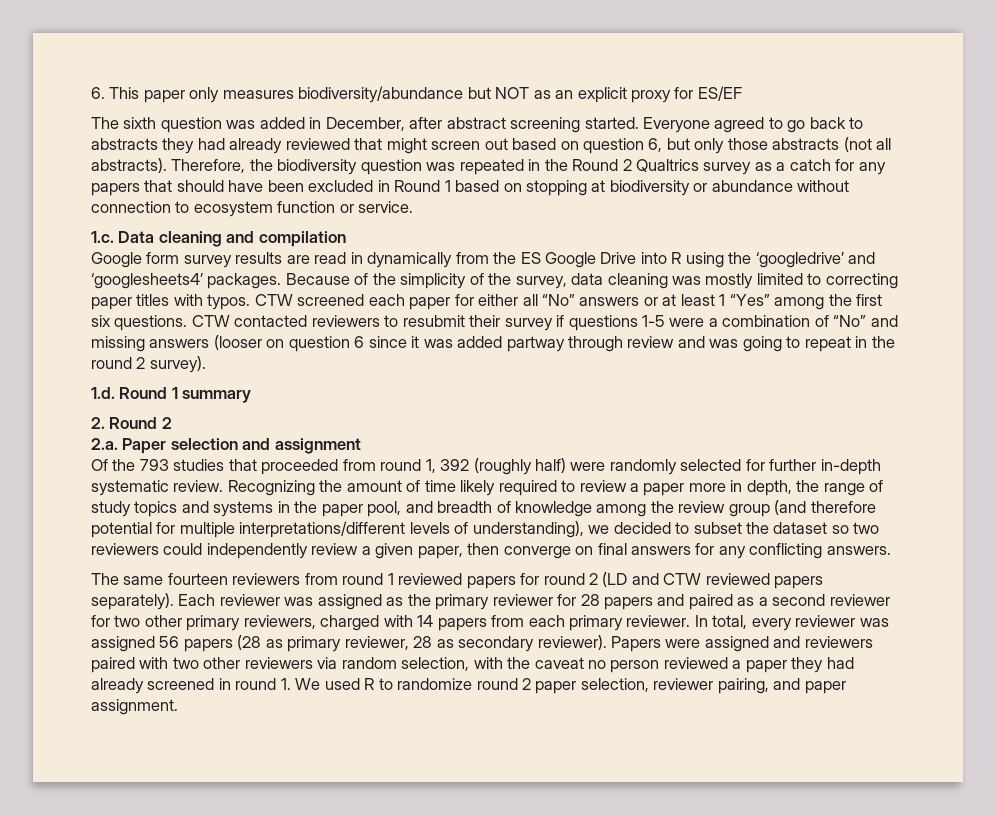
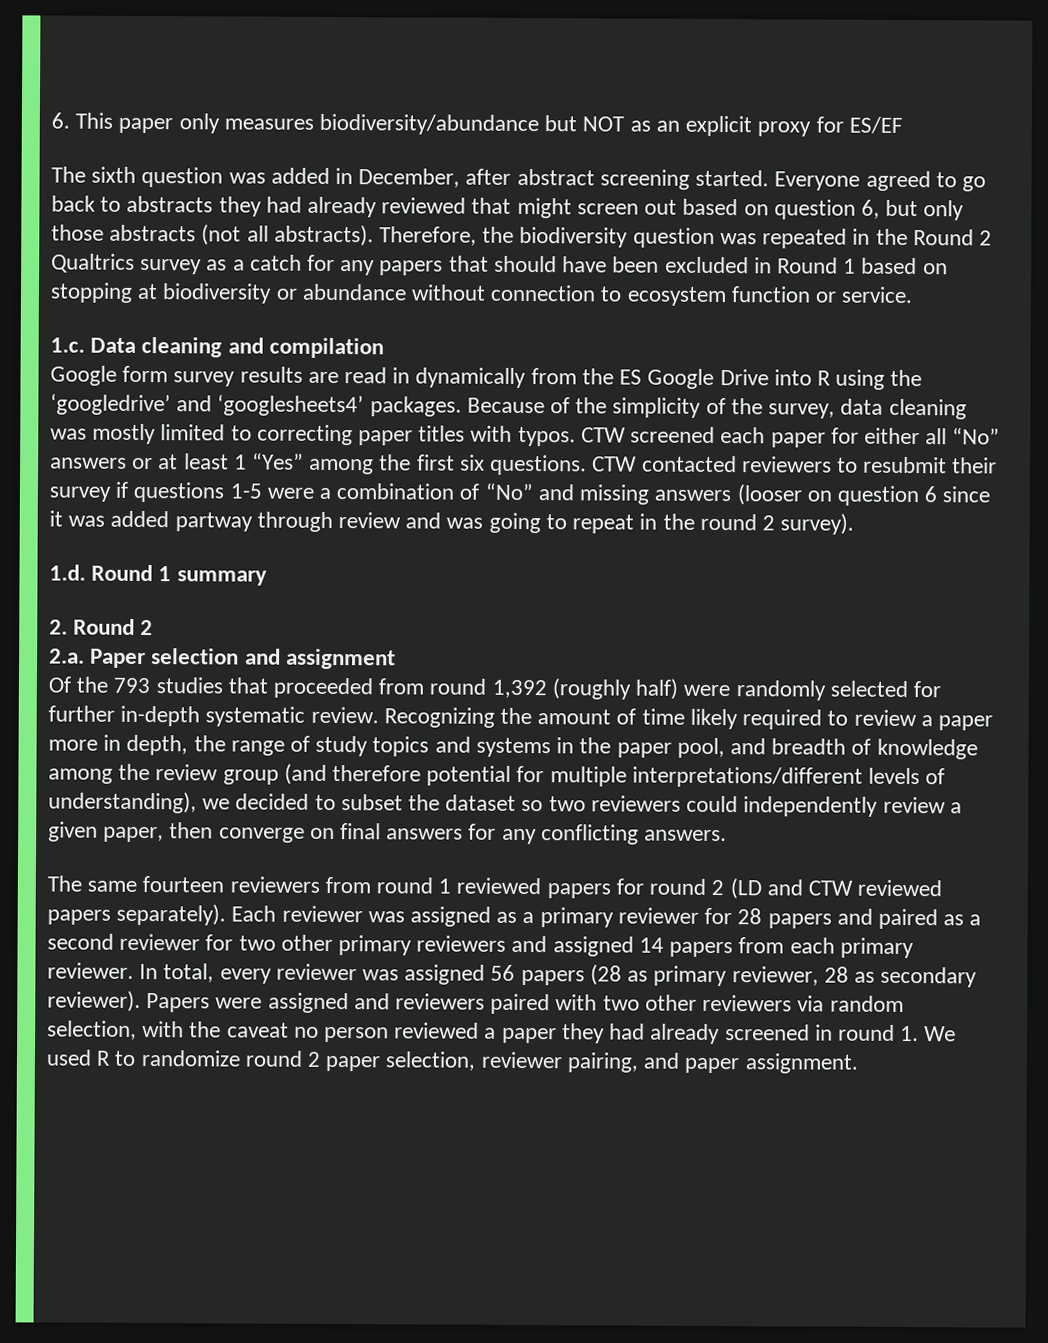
- Of the 793 studies that proceeded from round 1, 392 (roughly half) were randomly selected for further in-depth systematic review.
+ Of the 793 studies that proceeded from round 1,392 (roughly half) were randomly selected for further in-depth systematic review.
- Each reviewer was assigned as the primary reviewer for 28 papers and paired as a second reviewer for two other primary reviewers, charged with 14 papers from each primary reviewer.
+ Each reviewer was assigned as a primary reviewer for 28 papers and paired as a second reviewer for two other primary reviewers and assigned 14 papers from each primary reviewer.

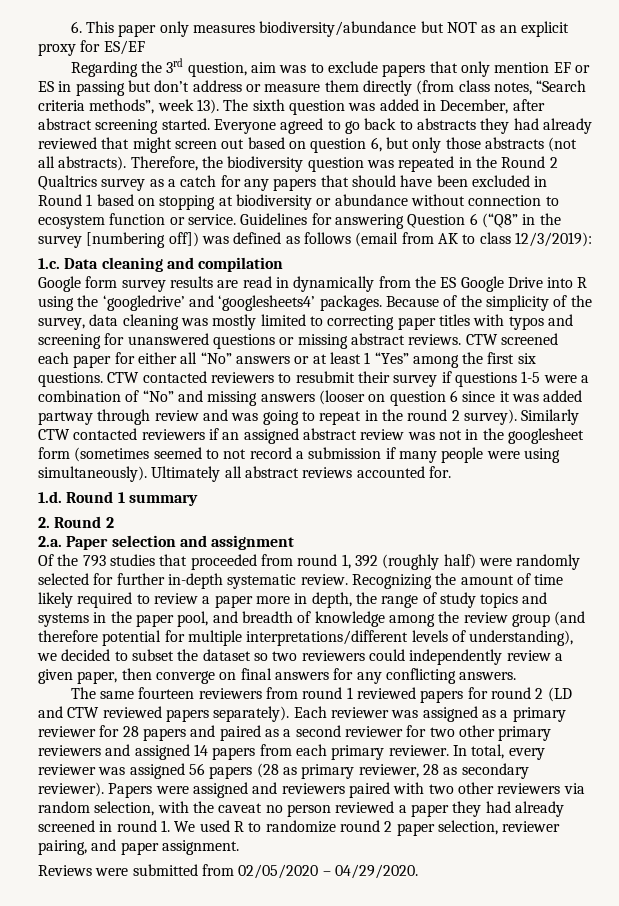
+ Regarding the 3rd question, aim was to exclude papers that only mention EF or ES in passing but don’t address or measure them directly (from class notes, “Search criteria methods”, week 13).
+ Guidelines for answering Question 6 (“Q8” in the survey [numbering off]) was defined as follows (email from AK to class 12/3/2019):
- Because of the simplicity of the survey, data cleaning was mostly limited to correcting paper titles with typos.
+ Because of the simplicity of the survey, data cleaning was mostly limited to correcting paper titles with typos and screening for unanswered questions or missing abstract reviews.
+ Similarly CTW contacted reviewers if an assigned abstract review was not in the googlesheet form (sometimes seemed to not record a submission if many people were using simultaneously). Ultimately all abstract reviews accounted for.
- Of the 793 studies that proceeded from round 1,392 (roughly half) were randomly selected for further in-depth systematic review.
+ Of the 793 studies that proceeded from round 1, 392 (roughly half) were randomly selected for further in-depth systematic review.
+ Reviews were submitted from 02/05/2020 – 04/29/2020.

